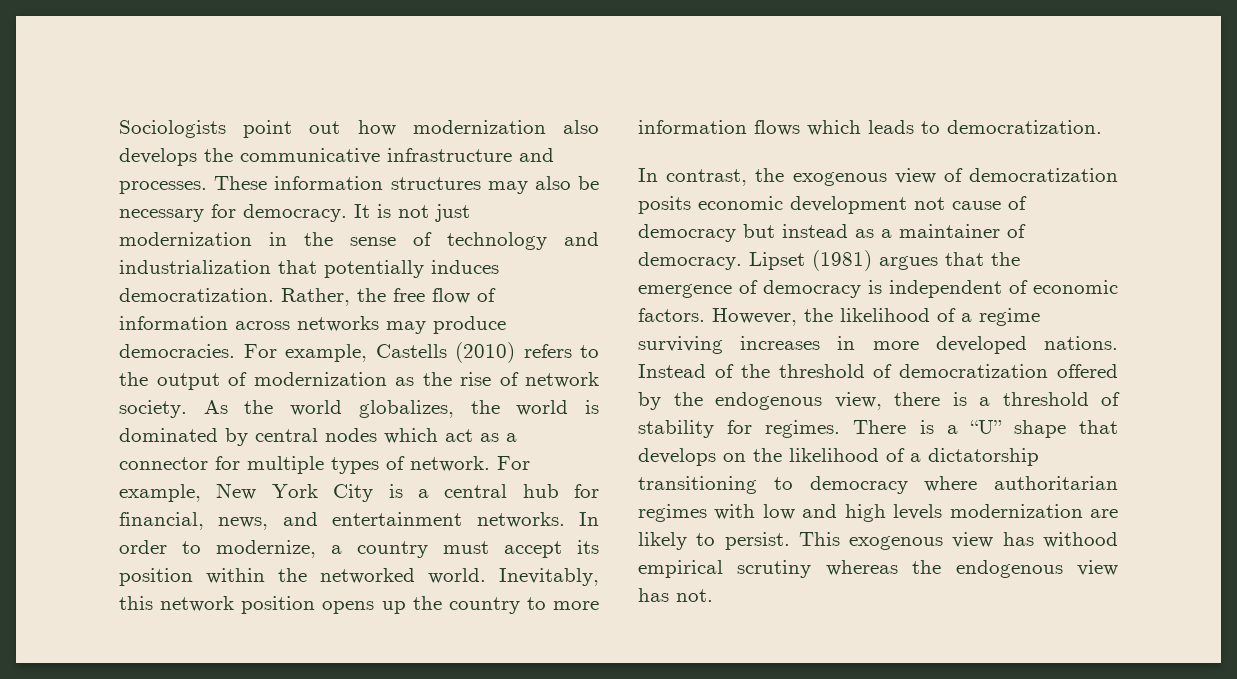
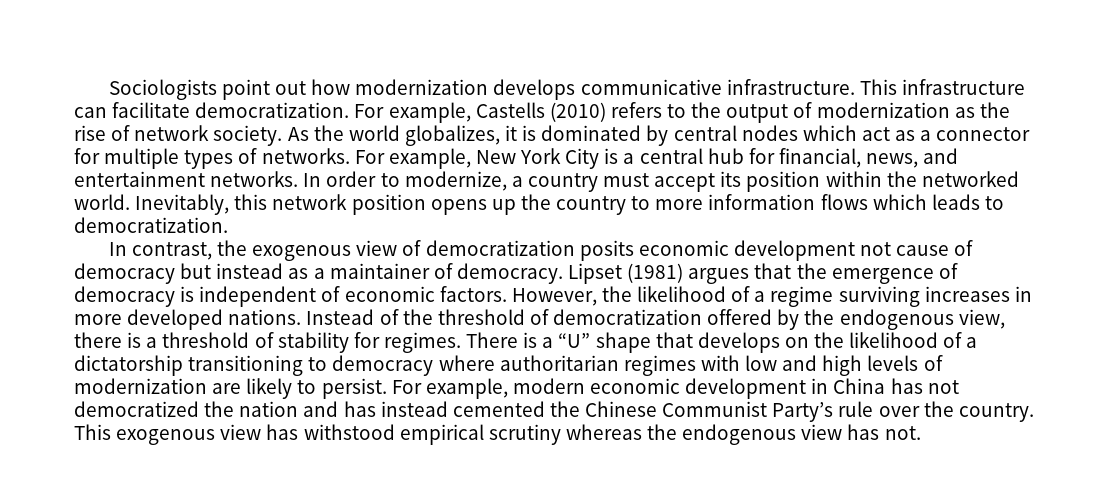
- Sociologists point out how modernization also develops the communicative infrastructure and processes. These information structures may also be necessary for democracy. It is not just modernization in the sense of technology and industrialization that potentially induces democratization. Rather, the free flow of information across networks may produce democracies.
+ Sociologists point out how modernization develops communicative infrastructure. This infrastructure can facilitate democratization.
- As the world globalizes, the world is dominated by central nodes which act as a connector for multiple types of network.
+ As the world globalizes, it is dominated by central nodes which act as a connector for multiple types of networks.
- There is a “U” shape that develops on the likelihood of a dictatorship transitioning to democracy where authoritarian regimes with low and high levels modernization are likely to persist.
+ There is a “U” shape that develops on the likelihood of a dictatorship transitioning to democracy where authoritarian regimes with low and high levels of modernization are likely to persist.
+ For example, modern economic development in China has not democratized the nation and has instead cemented the Chinese Communist Party’s rule over the country.
- This exogenous view has withood empirical scrutiny whereas the endogenous view has not.
+ This exogenous view has withstood empirical scrutiny whereas the endogenous view has not.

